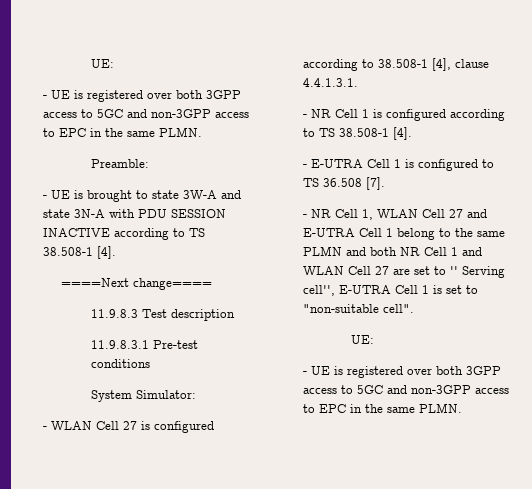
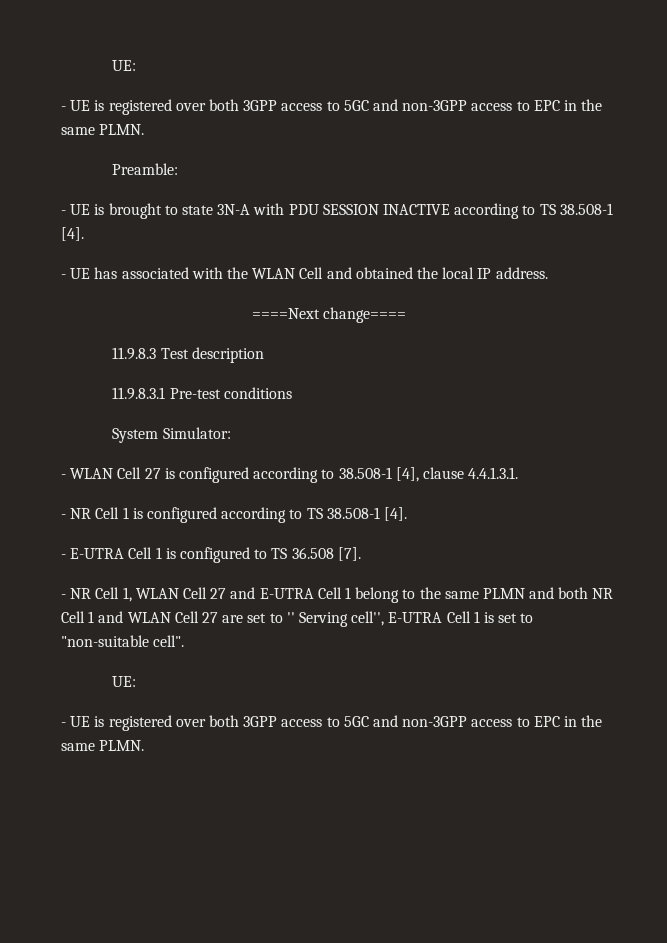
- - UE is brought to state 3W-A and state 3N-A with PDU SESSION INACTIVE according to TS 38.508-1 [4].
+ - UE is brought to state 3N-A with PDU SESSION INACTIVE according to TS 38.508-1 [4].
+ - UE has associated with the WLAN Cell and obtained the local IP address.

